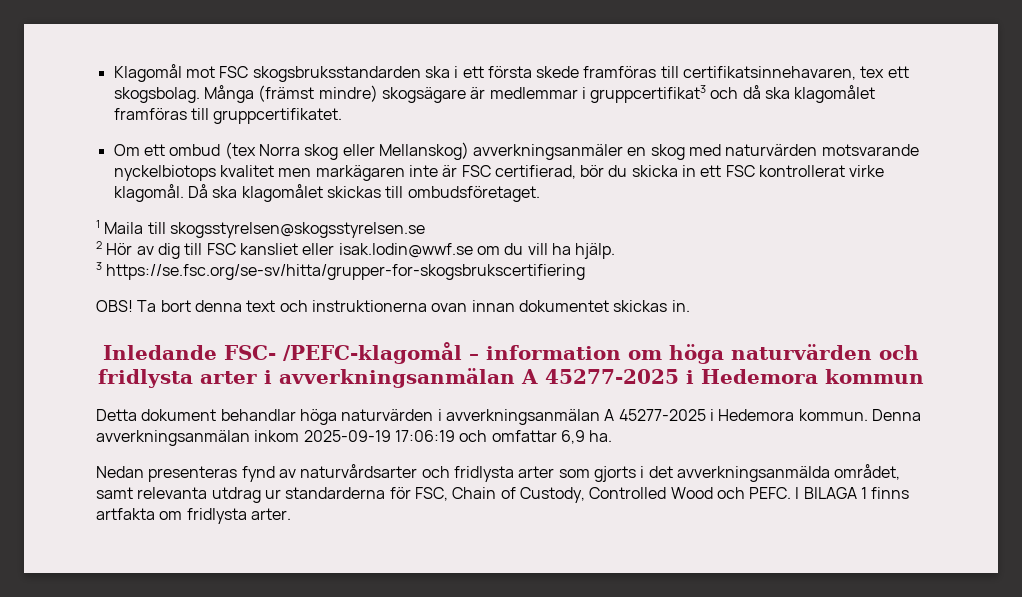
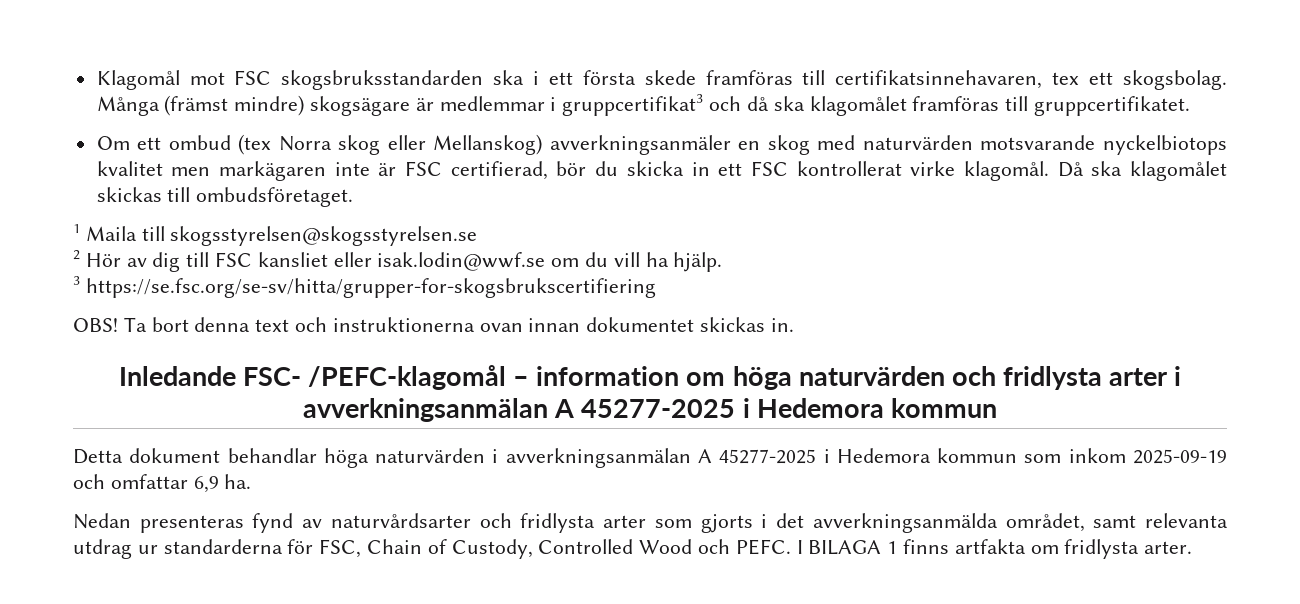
- Detta dokument behandlar höga naturvärden i avverkningsanmälan A 45277-2025 i Hedemora kommun. Denna avverkningsanmälan inkom 2025-09-19 17:06:19 och omfattar 6,9 ha.
+ Detta dokument behandlar höga naturvärden i avverkningsanmälan A 45277-2025 i Hedemora kommun som inkom 2025-09-19 och omfattar 6,9 ha.

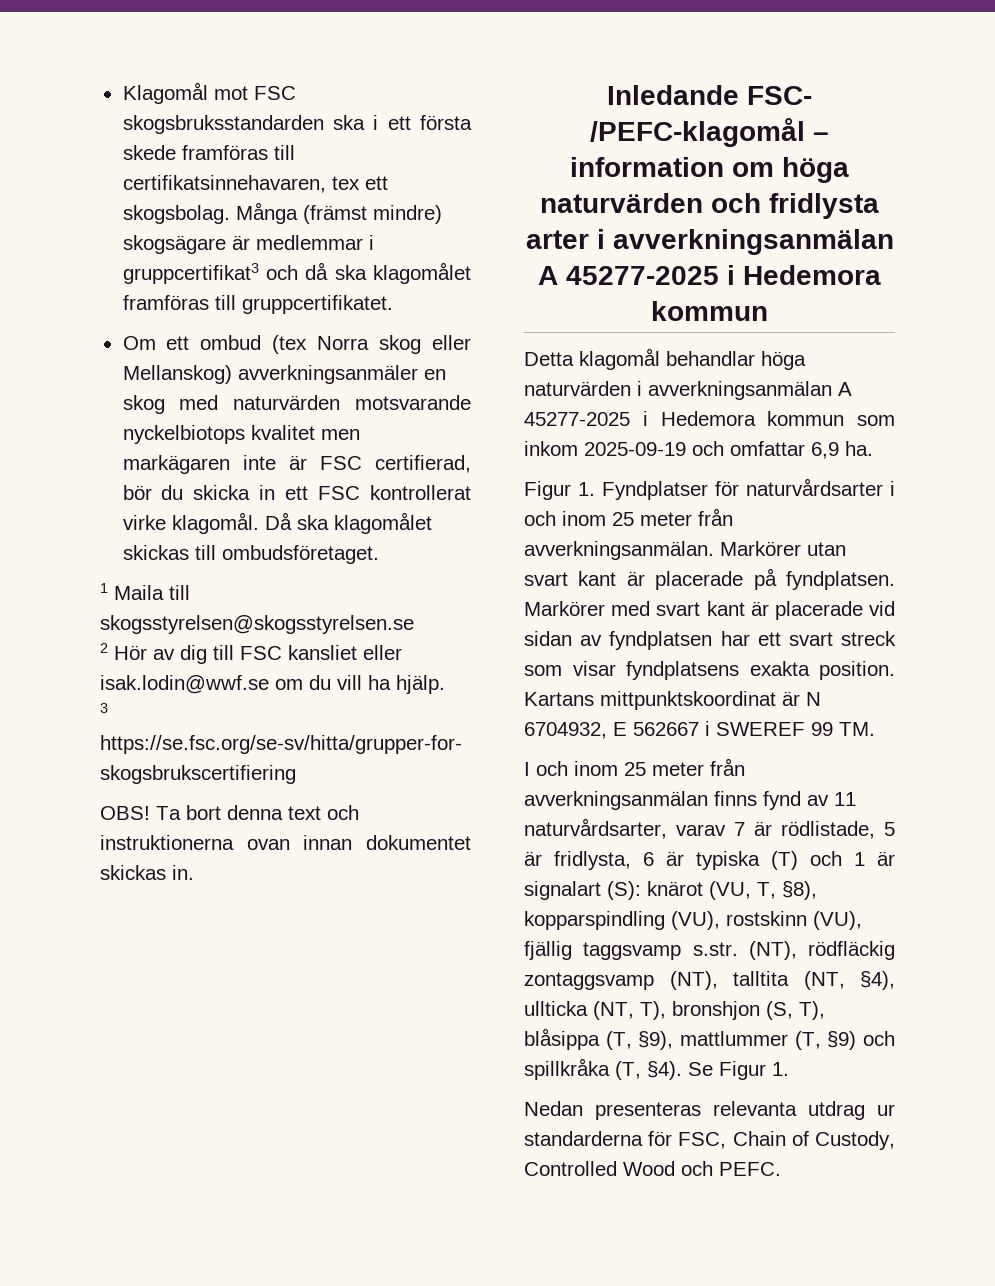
- Detta dokument behandlar höga naturvärden i avverkningsanmälan A 45277-2025 i Hedemora kommun som inkom 2025-09-19 och omfattar 6,9 ha.
+ Detta klagomål behandlar höga naturvärden i avverkningsanmälan A 45277-2025 i Hedemora kommun som inkom 2025-09-19 och omfattar 6,9 ha.
- Nedan presenteras fynd av naturvårdsarter och fridlysta arter som gjorts i det avverkningsanmälda området, samt relevanta utdrag ur standarderna för FSC, Chain of Custody, Controlled Wood och PEFC. I BILAGA 1 finns artfakta om fridlysta arter.
+ Figur 1. Fyndplatser för naturvårdsarter i och inom 25 meter från avverkningsanmälan. Markörer utan svart kant är placerade på fyndplatsen. Markörer med svart kant är placerade vid sidan av fyndplatsen har ett svart streck som visar fyndplatsens exakta position. Kartans mittpunktskoordinat är N 6704932, E 562667 i SWEREF 99 TM.
+ I och inom 25 meter från avverkningsanmälan finns fynd av 11 naturvårdsarter, varav 7 är rödlistade, 5 är fridlysta, 6 är typiska (T) och 1 är signalart (S): knärot (VU, T, §8), kopparspindling (VU), rostskinn (VU), fjällig taggsvamp s.str. (NT), rödfläckig zontaggsvamp (NT), talltita (NT, §4), ullticka (NT, T), bronshjon (S, T), blåsippa (T, §9), mattlummer (T, §9) och spillkråka (T, §4). Se Figur 1.
+ Nedan presenteras relevanta utdrag ur standarderna för FSC, Chain of Custody, Controlled Wood och PEFC.

